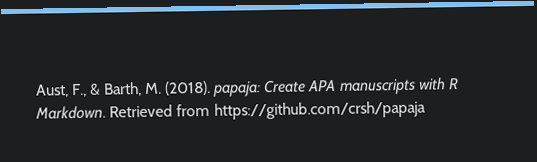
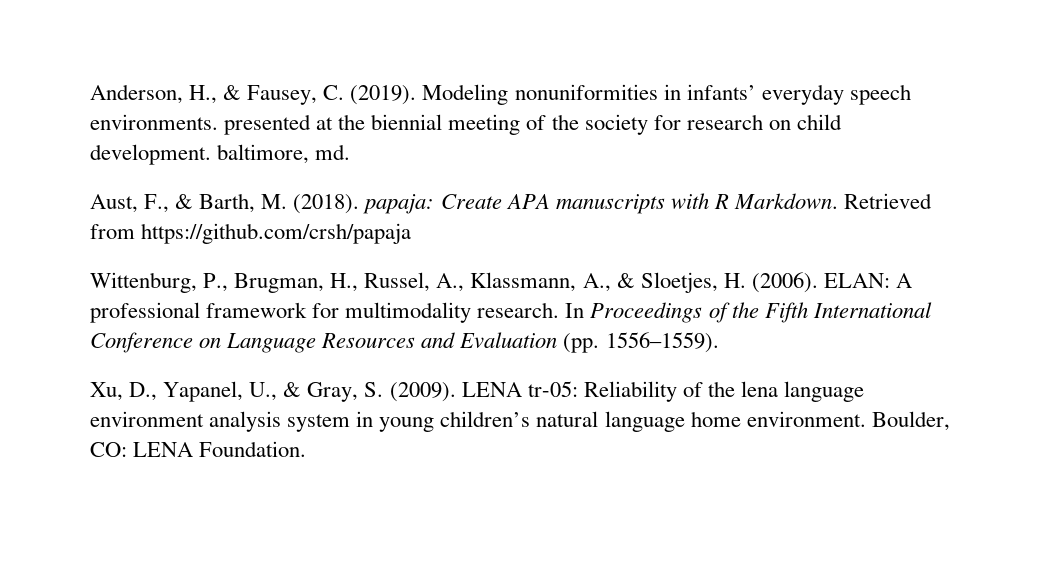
+ Anderson, H., & Fausey, C. (2019). Modeling nonuniformities in infants’ everyday speech environments. presented at the biennial meeting of the society for research on child development. baltimore, md.
+ Wittenburg, P., Brugman, H., Russel, A., Klassmann, A., & Sloetjes, H. (2006). ELAN: A professional framework for multimodality research. In Proceedings of the Fifth International Conference on Language Resources and Evaluation (pp. 1556–1559).
+ Xu, D., Yapanel, U., & Gray, S. (2009). LENA tr-05: Reliability of the lena language environment analysis system in young children’s natural language home environment. Boulder, CO: LENA Foundation.

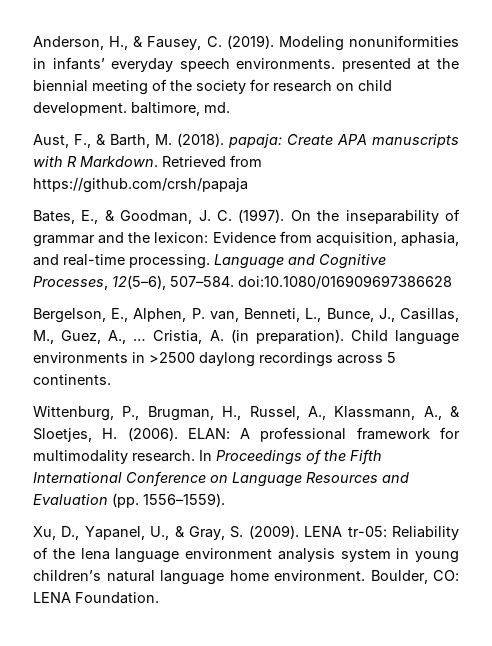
+ Bates, E., & Goodman, J. C. (1997). On the inseparability of grammar and the lexicon: Evidence from acquisition, aphasia, and real-time processing. Language and Cognitive Processes, 12(5–6), 507–584. doi:10.1080/016909697386628
+ Bergelson, E., Alphen, P. van, Benneti, L., Bunce, J., Casillas, M., Guez, A., … Cristia, A. (in preparation). Child language environments in >2500 daylong recordings across 5 continents.

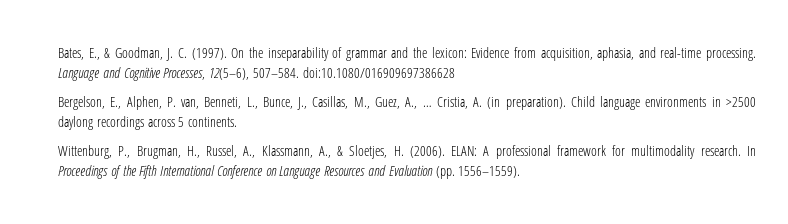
- Anderson, H., & Fausey, C. (2019). Modeling nonuniformities in infants’ everyday speech environments. presented at the biennial meeting of the society for research on child development. baltimore, md.
- Aust, F., & Barth, M. (2018). papaja: Create APA manuscripts with R Markdown. Retrieved from https://github.com/crsh/papaja
- Xu, D., Yapanel, U., & Gray, S. (2009). LENA tr-05: Reliability of the lena language environment analysis system in young children’s natural language home environment. Boulder, CO: LENA Foundation.

